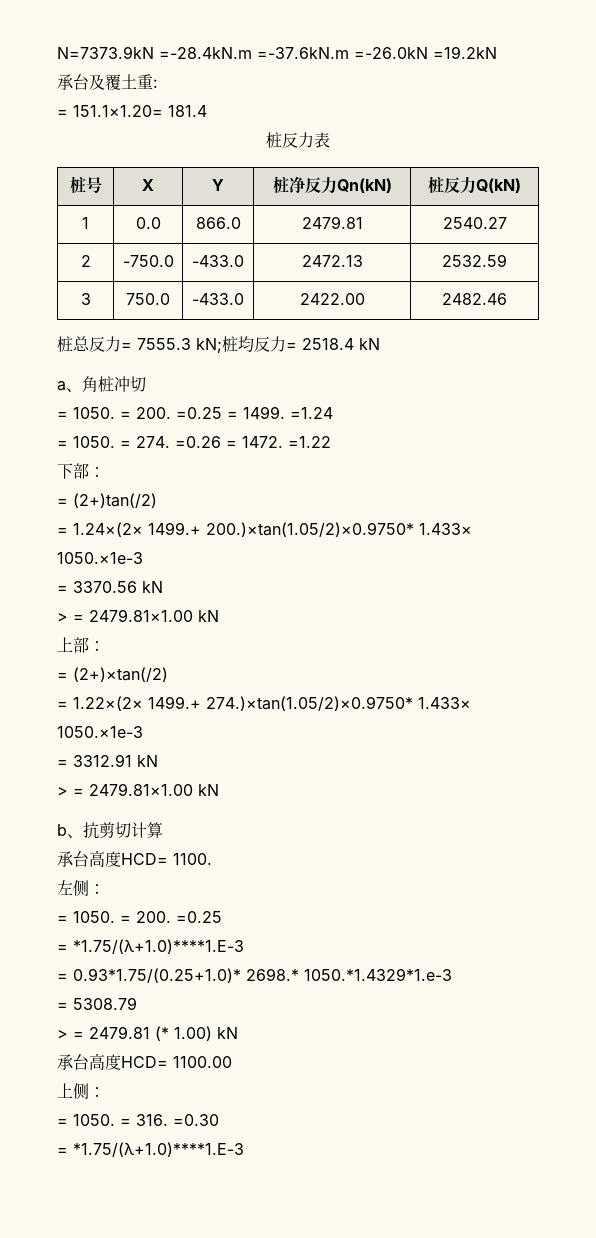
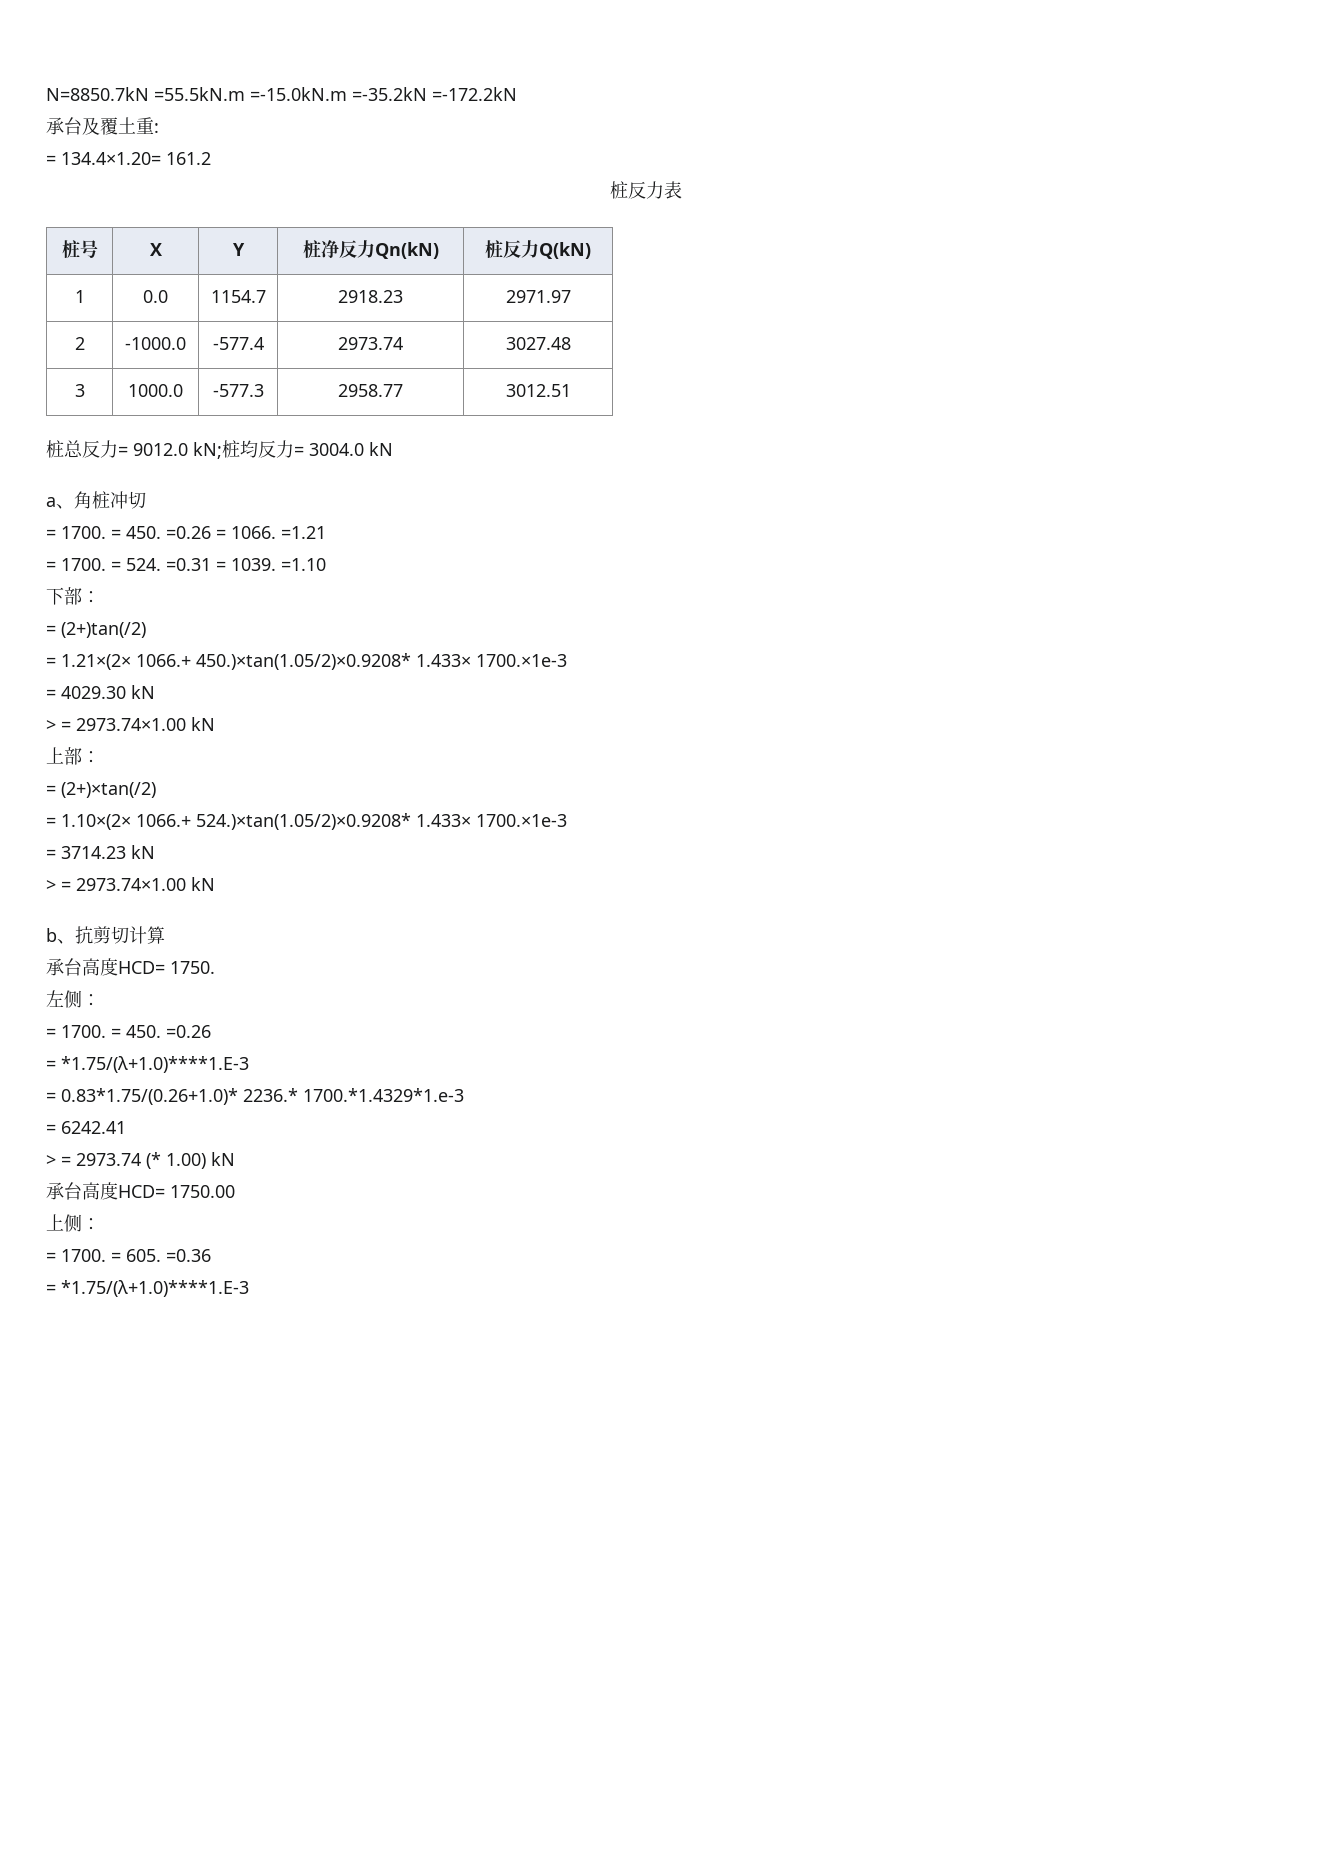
- N=7373.9kN =-28.4kN.m =-37.6kN.m =-26.0kN =19.2kN
+ N=8850.7kN =55.5kN.m =-15.0kN.m =-35.2kN =-172.2kN
- = 151.1×1.20= 181.4
+ = 134.4×1.20= 161.2
- 1 | 0.0 | 866.0 | 2479.81 | 2540.27
- 2 | -750.0 | -433.0 | 2472.13 | 2532.59
- 3 | 750.0 | -433.0 | 2422.00 | 2482.46
+ 1 | 0.0 | 1154.7 | 2918.23 | 2971.97
+ 2 | -1000.0 | -577.4 | 2973.74 | 3027.48
+ 3 | 1000.0 | -577.3 | 2958.77 | 3012.51
- 桩总反力= 7555.3 kN;桩均反力= 2518.4 kN
+ 桩总反力= 9012.0 kN;桩均反力= 3004.0 kN
- = 1050. = 200. =0.25 = 1499. =1.24
- = 1050. = 274. =0.26 = 1472. =1.22
+ = 1700. = 450. =0.26 = 1066. =1.21
+ = 1700. = 524. =0.31 = 1039. =1.10
- = 1.24×(2× 1499.+ 200.)×tan(1.05/2)×0.9750* 1.433× 1050.×1e-3
- = 3370.56 kN
- > = 2479.81×1.00 kN
+ = 1.21×(2× 1066.+ 450.)×tan(1.05/2)×0.9208* 1.433× 1700.×1e-3
+ = 4029.30 kN
+ > = 2973.74×1.00 kN
- = 1.22×(2× 1499.+ 274.)×tan(1.05/2)×0.9750* 1.433× 1050.×1e-3
- = 3312.91 kN
- > = 2479.81×1.00 kN
+ = 1.10×(2× 1066.+ 524.)×tan(1.05/2)×0.9208* 1.433× 1700.×1e-3
+ = 3714.23 kN
+ > = 2973.74×1.00 kN
- 承台高度HCD= 1100.
+ 承台高度HCD= 1750.
  左侧：
- = 1050. = 200. =0.25
+ = 1700. = 450. =0.26
- = 0.93*1.75/(0.25+1.0)* 2698.* 1050.*1.4329*1.e-3
- = 5308.79
- > = 2479.81 (* 1.00) kN
+ = 0.83*1.75/(0.26+1.0)* 2236.* 1700.*1.4329*1.e-3
+ = 6242.41
+ > = 2973.74 (* 1.00) kN
- 承台高度HCD= 1100.00
+ 承台高度HCD= 1750.00
- = 1050. = 316. =0.30
+ = 1700. = 605. =0.36

